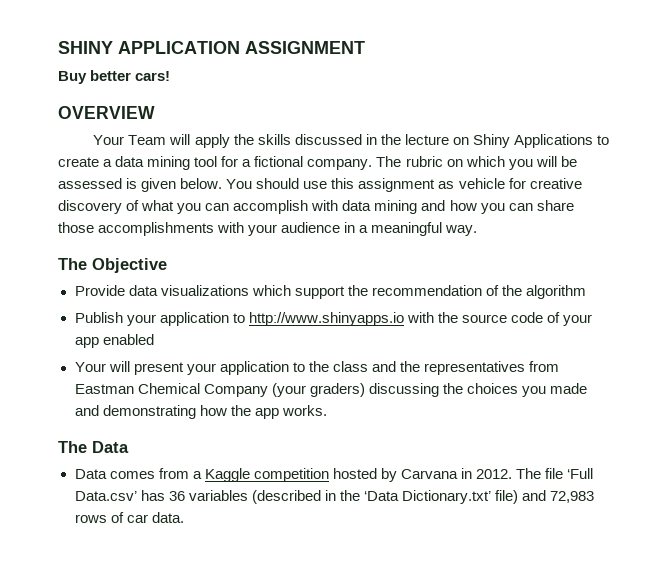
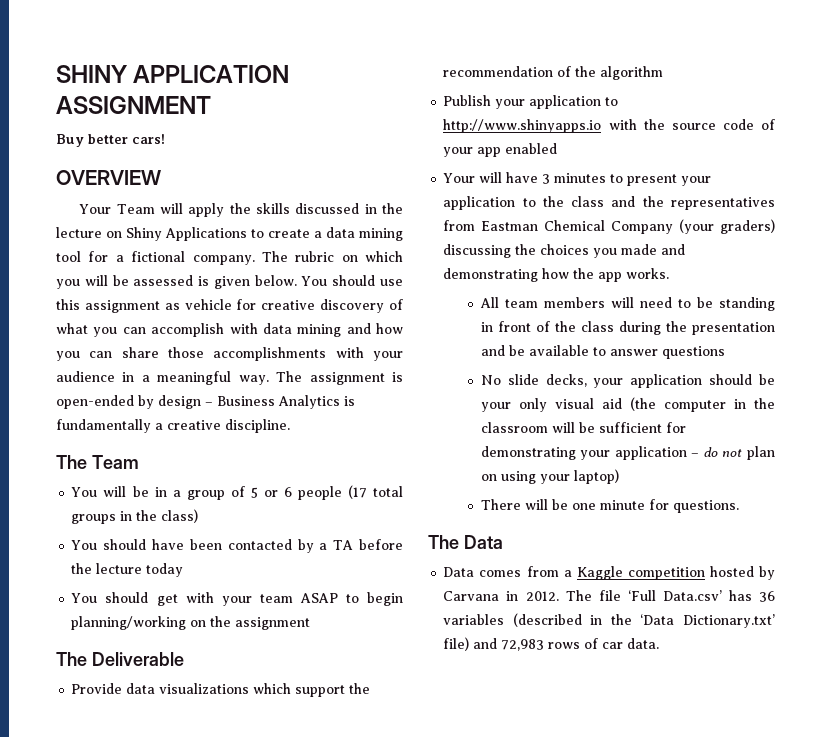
- You should use this assignment as vehicle for creative discovery of what you can accomplish with data mining and how you can share those accomplishments with your audience in a meaningful way.
- The Objective
+ You should use this assignment as vehicle for creative discovery of what you can accomplish with data mining and how you can share those accomplishments with your audience in a meaningful way. The assignment is open-ended by design – Business Analytics is fundamentally a creative discipline.
+ The Team
+ You will be in a group of 5 or 6 people (17 total groups in the class)
+ You should have been contacted by a TA before the lecture today
+ You should get with your team ASAP to begin planning/working on the assignment
+ The Deliverable
- Your will present your application to the class and the representatives from Eastman Chemical Company (your graders) discussing the choices you made and demonstrating how the app works.
+ Your will have 3 minutes to present your application to the class and the representatives from Eastman Chemical Company (your graders) discussing the choices you made and demonstrating how the app works.
+ All team members will need to be standing in front of the class during the presentation and be available to answer questions
+ No slide decks, your application should be your only visual aid (the computer in the classroom will be sufficient for demonstrating your application – do not plan on using your laptop)
+ There will be one minute for questions.

